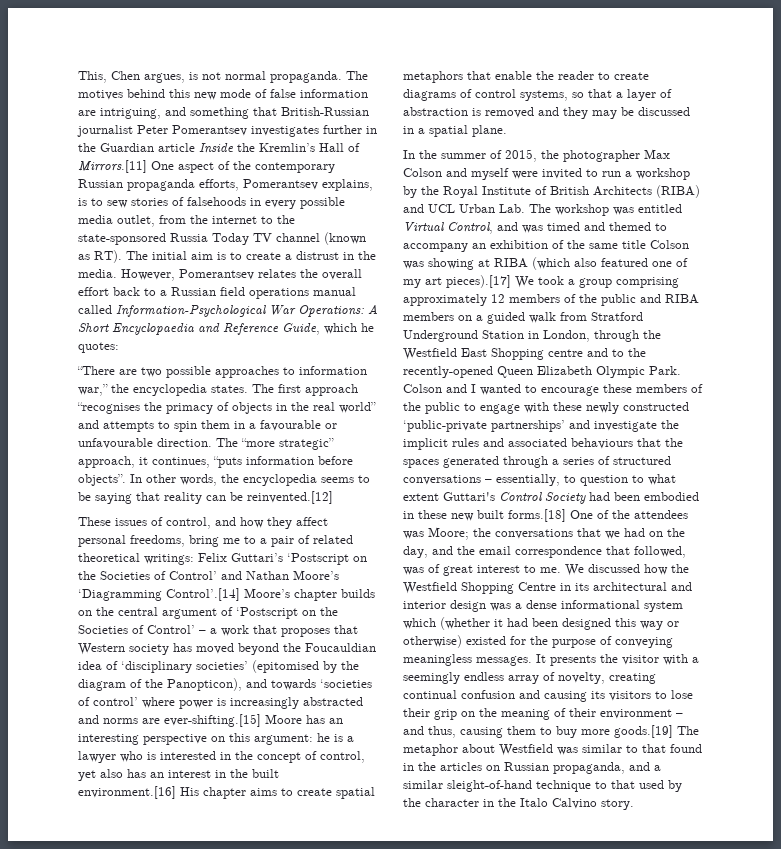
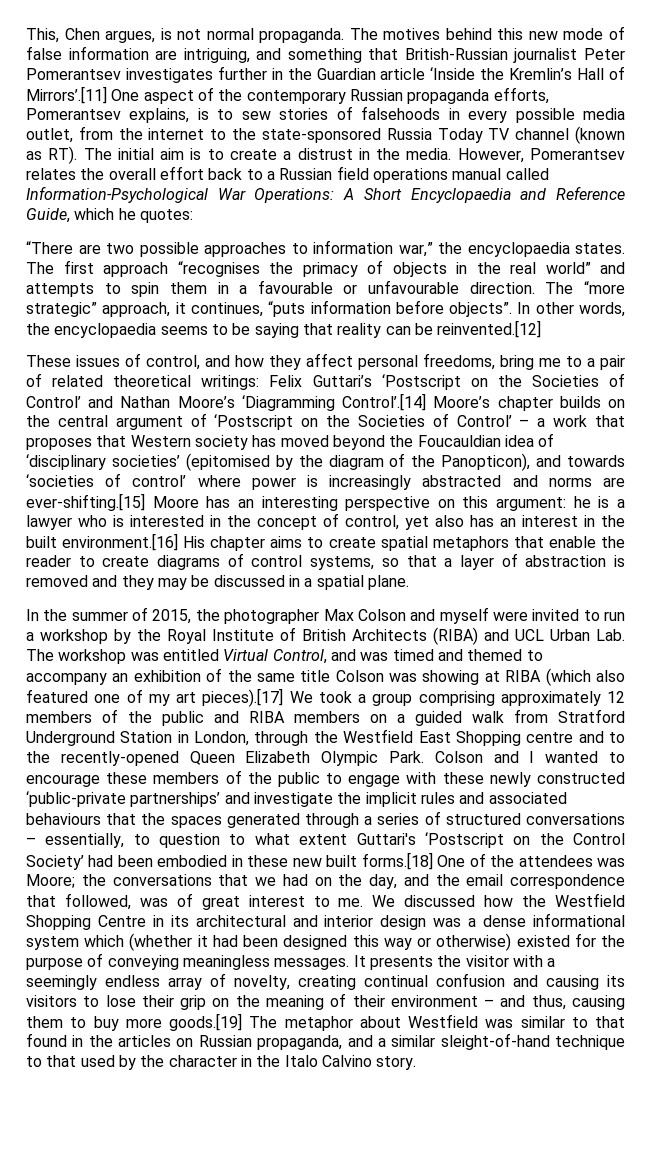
- The motives behind this new mode of false information are intriguing, and something that British-Russian journalist Peter Pomerantsev investigates further in the Guardian article Inside the Kremlin’s Hall of Mirrors.[11] One aspect of the contemporary Russian propaganda efforts, Pomerantsev explains, is to sew stories of falsehoods in every possible media outlet, from the internet to the state-sponsored Russia Today TV channel (known as RT). The initial aim is to create a distrust in the media.
+ The motives behind this new mode of false information are intriguing, and something that British-Russian journalist Peter Pomerantsev investigates further in the Guardian article ‘Inside the Kremlin’s Hall of Mirrors’.[11] One aspect of the contemporary Russian propaganda efforts, Pomerantsev explains, is to sew stories of falsehoods in every possible media outlet, from the internet to the state-sponsored Russia Today TV channel (known as RT). The initial aim is to create a distrust in the media.
- “There are two possible approaches to information war,” the encyclopedia states.
+ “There are two possible approaches to information war,” the encyclopaedia states.
- In other words, the encyclopedia seems to be saying that reality can be reinvented.[12]
+ In other words, the encyclopaedia seems to be saying that reality can be reinvented.[12]
- Colson and I wanted to encourage these members of the public to engage with these newly constructed ‘public-private partnerships’ and investigate the implicit rules and associated behaviours that the spaces generated through a series of structured conversations – essentially, to question to what extent Guttari's Control Society had been embodied in these new built forms.[18] One of the attendees was Moore;
+ Colson and I wanted to encourage these members of the public to engage with these newly constructed ‘public-private partnerships’ and investigate the implicit rules and associated behaviours that the spaces generated through a series of structured conversations – essentially, to question to what extent Guttari's ‘Postscript on the Control Society’ had been embodied in these new built forms.[18] One of the attendees was Moore;

